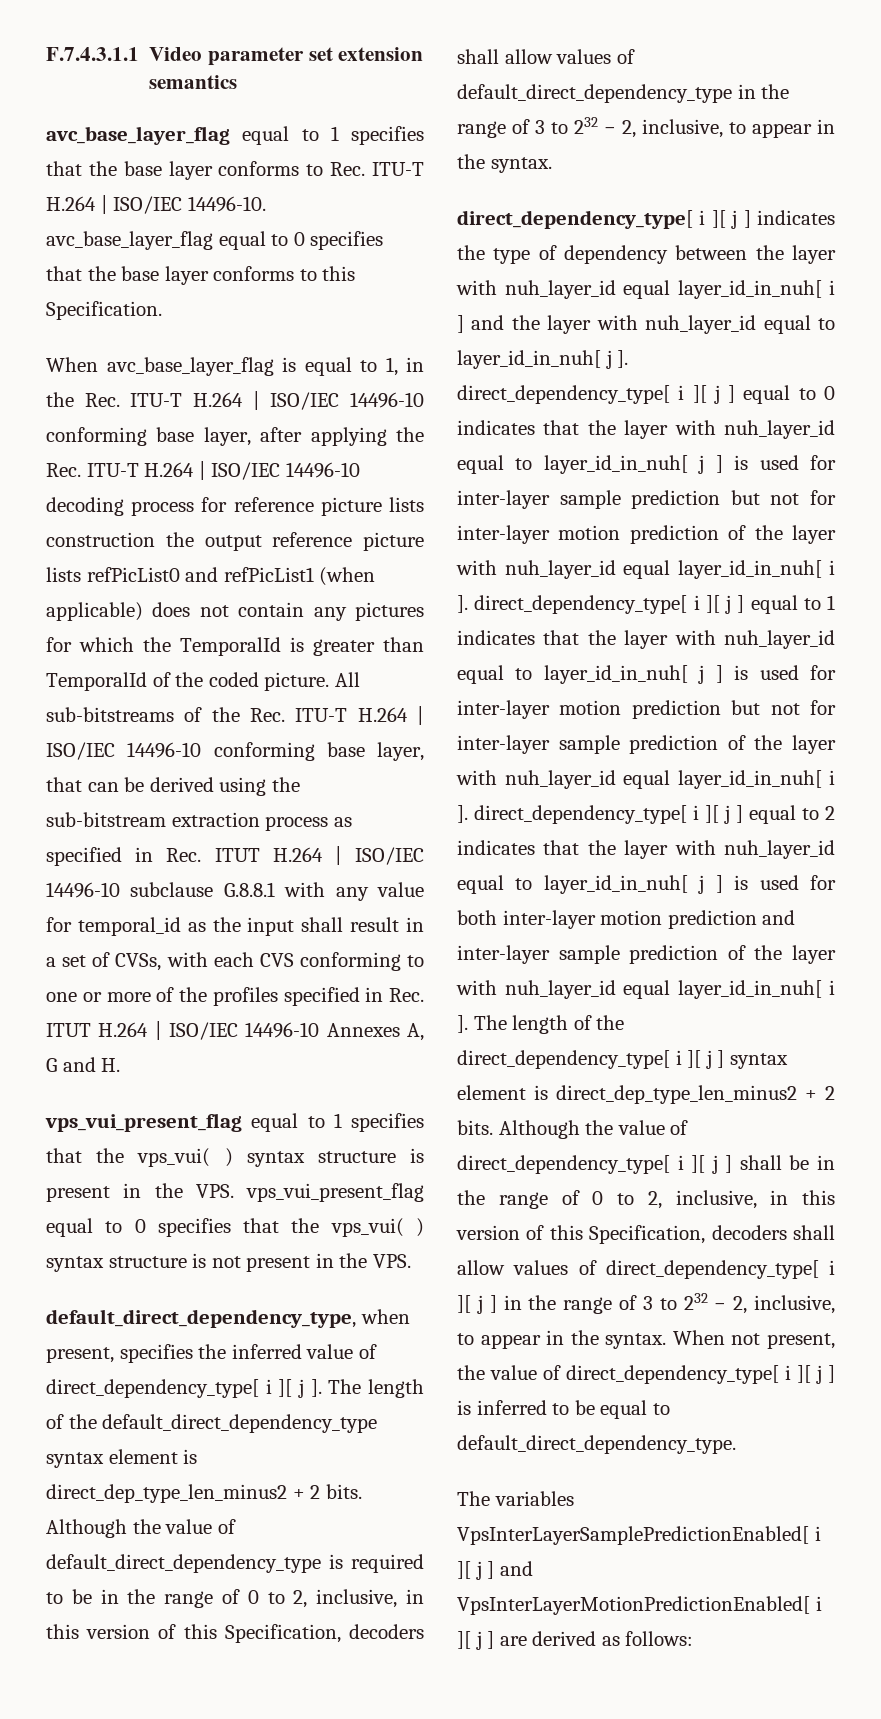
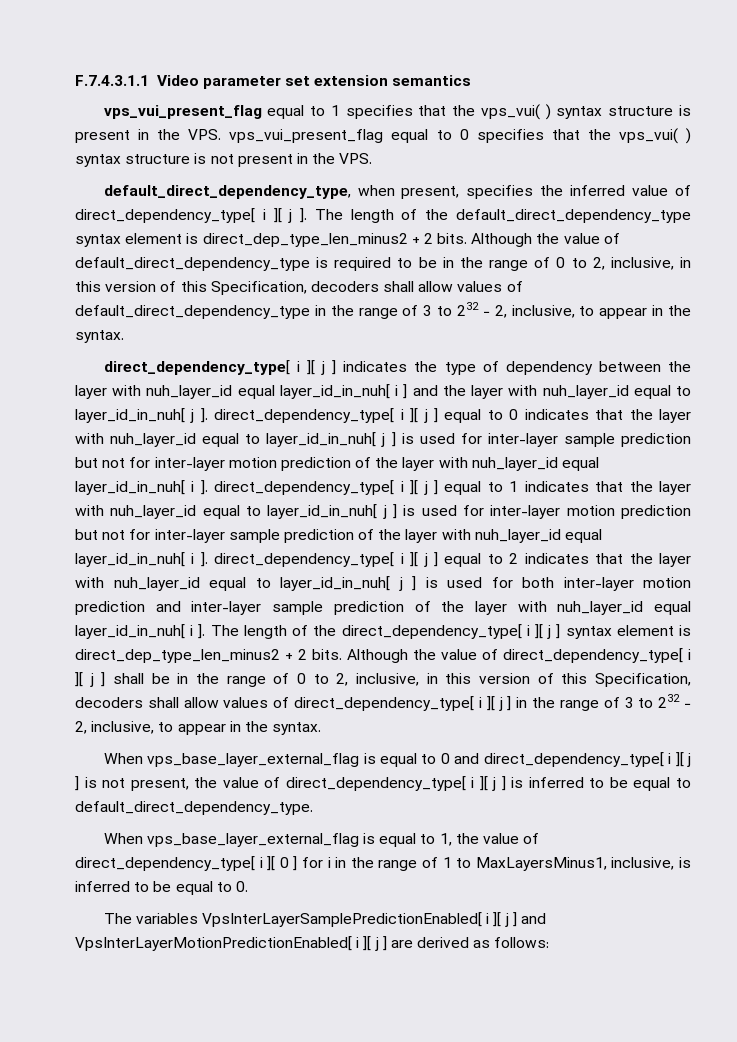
- avc_base_layer_flag equal to 1 specifies that the base layer conforms to Rec. ITU-T H.264 | ISO/IEC 14496-10. avc_base_layer_flag equal to 0 specifies that the base layer conforms to this Specification.
- When avc_base_layer_flag is equal to 1, in the Rec. ITU-T H.264 | ISO/IEC 14496-10 conforming base layer, after applying the Rec. ITU-T H.264 | ISO/IEC 14496-10 decoding process for reference picture lists construction the output reference picture lists refPicList0 and refPicList1 (when applicable) does not contain any pictures for which the TemporalId is greater than TemporalId of the coded picture. All sub-bitstreams of the Rec. ITU-T H.264 | ISO/IEC 14496-10 conforming base layer, that can be derived using the sub-bitstream extraction process as specified in Rec. ITUT H.264 | ISO/IEC 14496-10 subclause G.8.8.1 with any value for temporal_id as the input shall result in a set of CVSs, with each CVS conforming to one or more of the profiles specified in Rec. ITUT H.264 | ISO/IEC 14496-10 Annexes A, G and H.
- Although the value of direct_dependency_type[ i ][ j ] shall be in the range of 0 to 2, inclusive, in this version of this Specification, decoders shall allow values of direct_dependency_type[ i ][ j ] in the range of 3 to 232 − 2, inclusive, to appear in the syntax. When not present, the value of direct_dependency_type[ i ][ j ] is inferred to be equal to default_direct_dependency_type.
+ Although the value of direct_dependency_type[ i ][ j ] shall be in the range of 0 to 2, inclusive, in this version of this Specification, decoders shall allow values of direct_dependency_type[ i ][ j ] in the range of 3 to 232 − 2, inclusive, to appear in the syntax.
+ When vps_base_layer_external_flag is equal to 0 and direct_dependency_type[ i ][ j ] is not present, the value of direct_dependency_type[ i ][ j ] is inferred to be equal to default_direct_dependency_type.
+ When vps_base_layer_external_flag is equal to 1, the value of direct_dependency_type[ i ][ 0 ] for i in the range of 1 to MaxLayersMinus1, inclusive, is inferred to be equal to 0.

